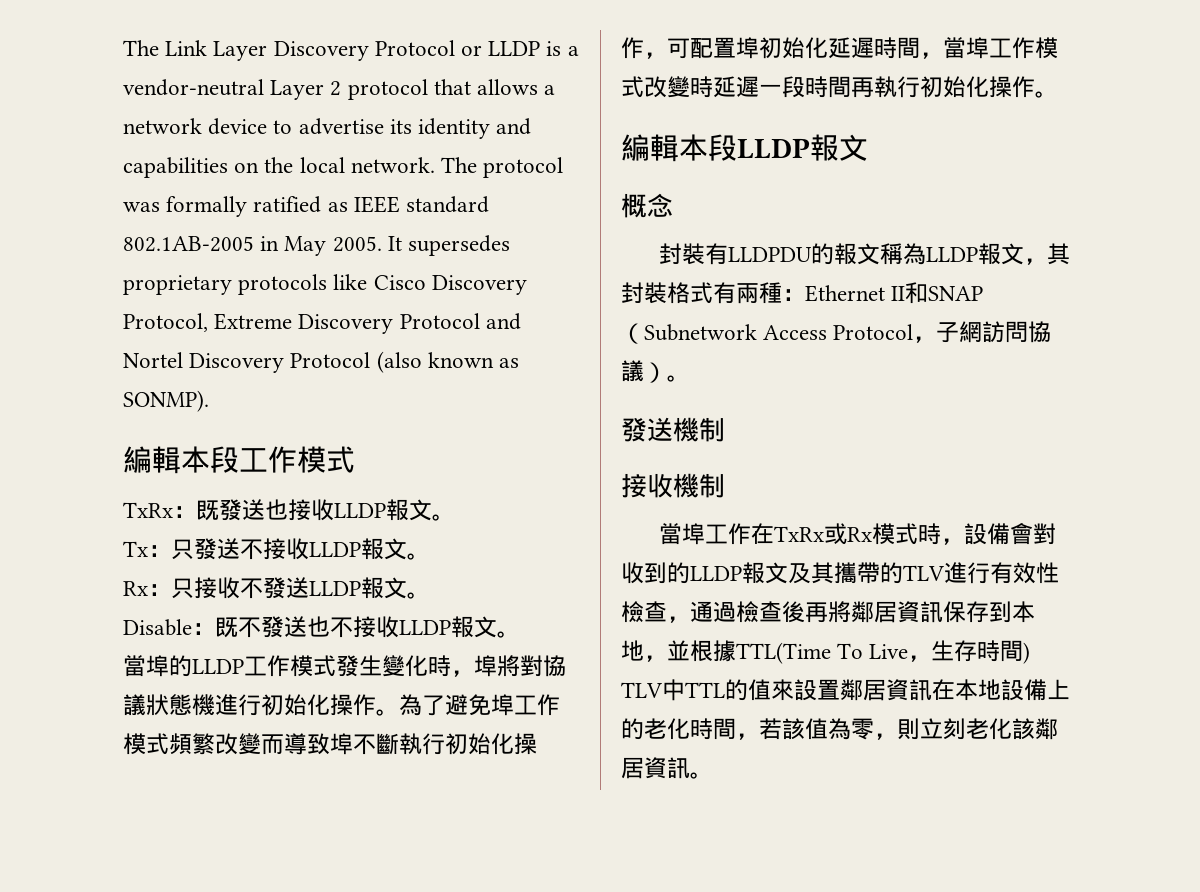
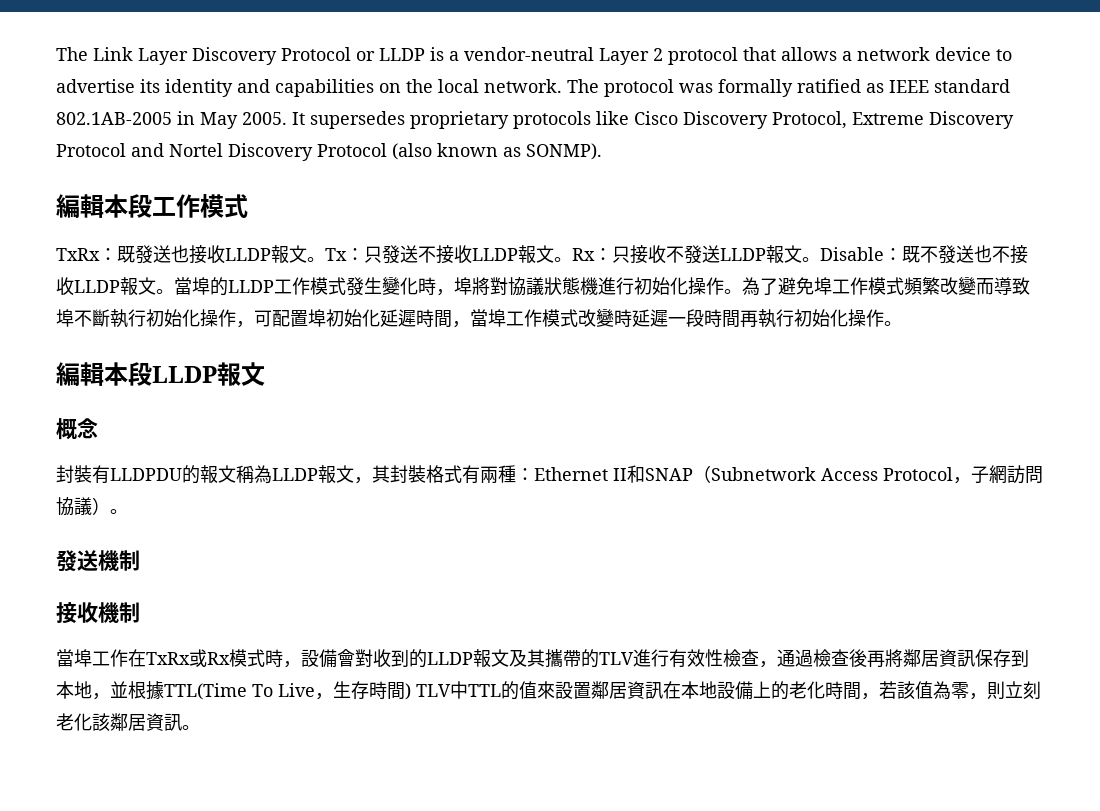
- TxRx：既發送也接收LLDP報文。
- Tx：只發送不接收LLDP報文。
- Rx：只接收不發送LLDP報文。
- Disable：既不發送也不接收LLDP報文。
- 當埠的LLDP工作模式發生變化時，埠將對協議狀態機進行初始化操作。
+ TxRx：既發送也接收LLDP報文。Tx：只發送不接收LLDP報文。Rx：只接收不發送LLDP報文。Disable：既不發送也不接收LLDP報文。當埠的LLDP工作模式發生變化時，埠將對協議狀態機進行初始化操作。

